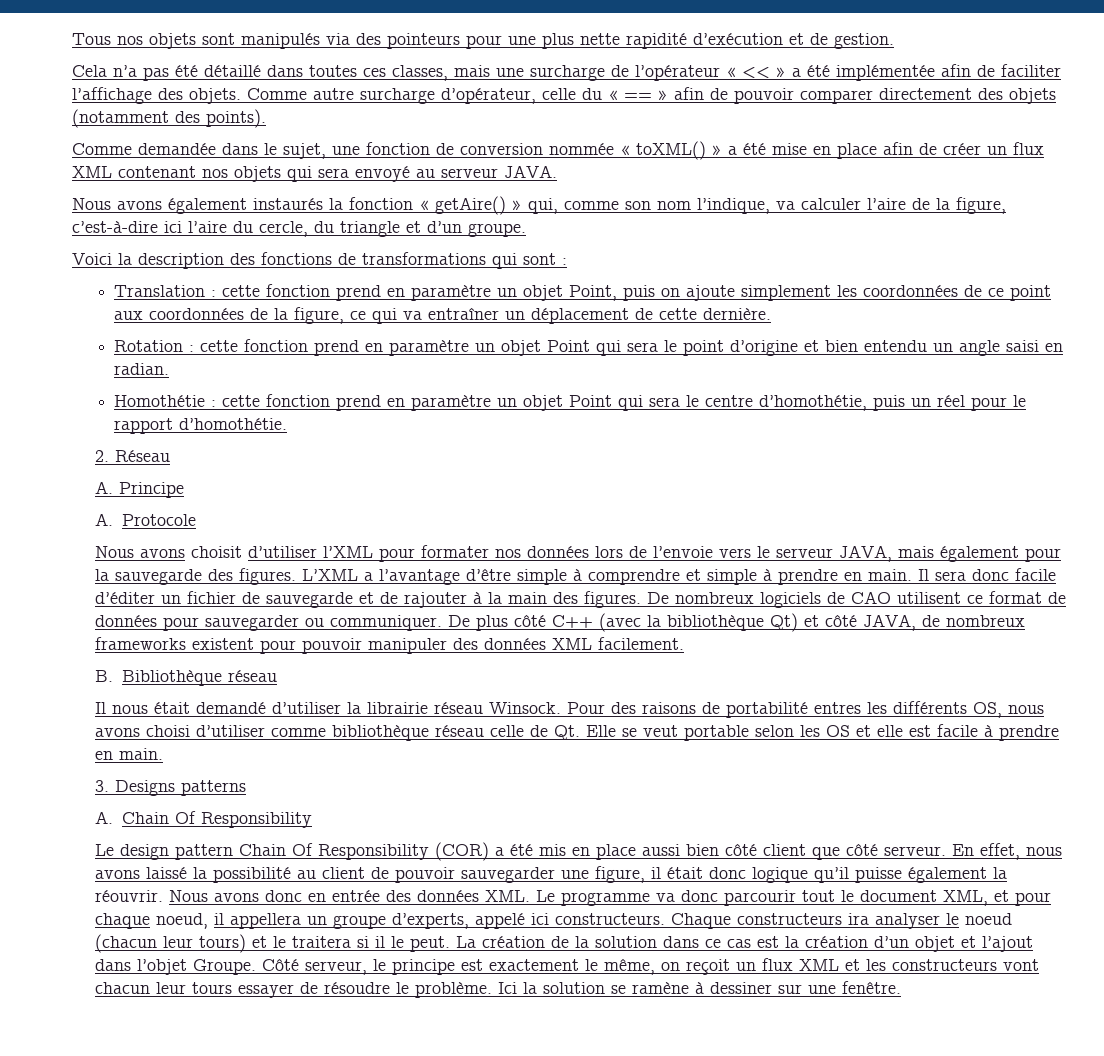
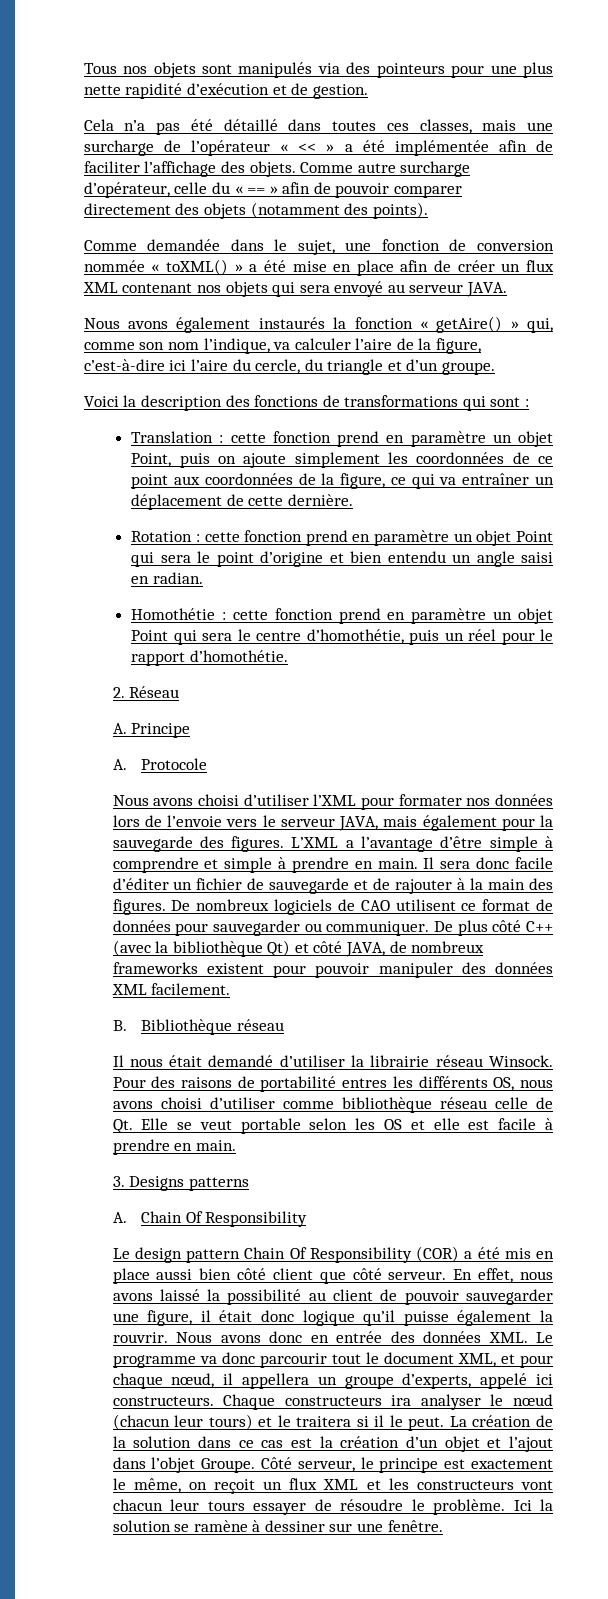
- Nous avons choisit d’utiliser l’XML pour formater nos données lors de l’envoie vers le serveur JAVA, mais également pour la sauvegarde des figures.
+ Nous avons choisi d’utiliser l’XML pour formater nos données lors de l’envoie vers le serveur JAVA, mais également pour la sauvegarde des figures.
- En effet, nous avons laissé la possibilité au client de pouvoir sauvegarder une figure, il était donc logique qu’il puisse également la réouvrir.
+ En effet, nous avons laissé la possibilité au client de pouvoir sauvegarder une figure, il était donc logique qu’il puisse également la rouvrir.
- Nous avons donc en entrée des données XML. Le programme va donc parcourir tout le document XML, et pour chaque noeud, il appellera un groupe d’experts, appelé ici constructeurs.
+ Nous avons donc en entrée des données XML. Le programme va donc parcourir tout le document XML, et pour chaque nœud, il appellera un groupe d’experts, appelé ici constructeurs.
- Chaque constructeurs ira analyser le noeud (chacun leur tours) et le traitera si il le peut.
+ Chaque constructeurs ira analyser le nœud (chacun leur tours) et le traitera si il le peut.

